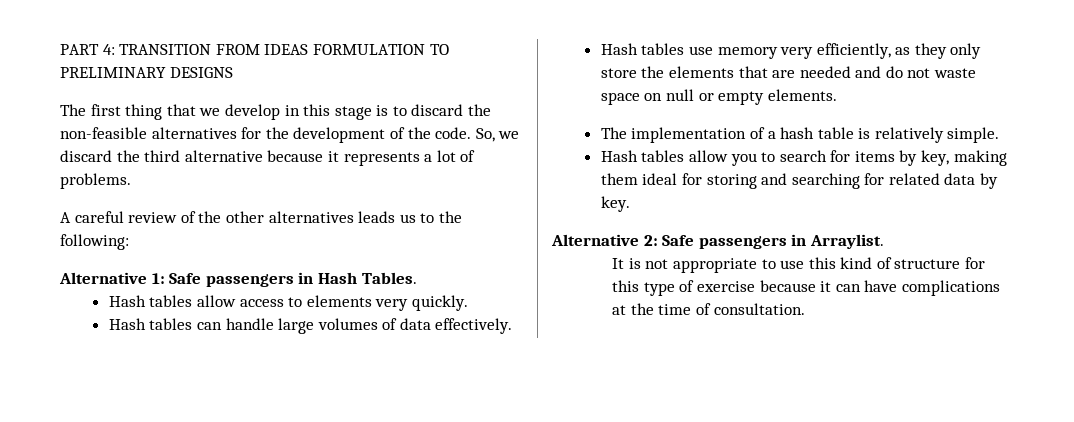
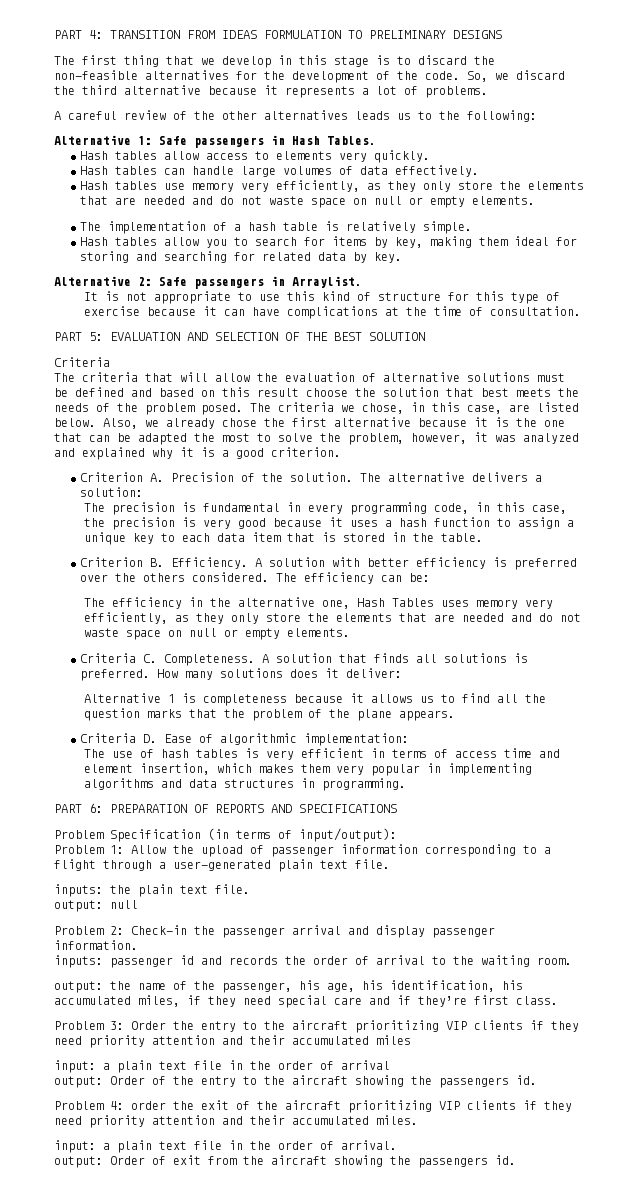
+ PART 5: EVALUATION AND SELECTION OF THE BEST SOLUTION
+ Criteria
+ The criteria that will allow the evaluation of alternative solutions must be defined and based on this result choose the solution that best meets the needs of the problem posed. The criteria we chose, in this case, are listed below. Also, we already chose the first alternative because it is the one that can be adapted the most to solve the problem, however, it was analyzed and explained why it is a good criterion.
+ Criterion A. Precision of the solution. The alternative delivers a solution:
+ The precision is fundamental in every programming code, in this case, the precision is very good because it uses a hash function to assign a unique key to each data item that is stored in the table.
+ Criterion B. Efficiency. A solution with better efficiency is preferred over the others considered. The efficiency can be:
+ The efficiency in the alternative one, Hash Tables uses memory very efficiently, as they only store the elements that are needed and do not waste space on null or empty elements.
+ Criteria C. Completeness. A solution that finds all solutions is preferred. How many solutions does it deliver:
+ Alternative 1 is completeness because it allows us to find all the question marks that the problem of the plane appears.
+ Criteria D. Ease of algorithmic implementation:
+ The use of hash tables is very efficient in terms of access time and element insertion, which makes them very popular in implementing algorithms and data structures in programming.
+ PART 6: PREPARATION OF REPORTS AND SPECIFICATIONS
+ Problem Specification (in terms of input/output):
+ Problem 1: Allow the upload of passenger information corresponding to a flight through a user-generated plain text file.
+ inputs: the plain text file.
+ output: null
+ Problem 2: Check-in the passenger arrival and display passenger information.
+ inputs: passenger id and records the order of arrival to the waiting room.
+ output: the name of the passenger, his age, his identification, his accumulated miles, if they need special care and if they’re first class.
+ Problem 3: Order the entry to the aircraft prioritizing VIP clients if they need priority attention and their accumulated miles
+ input: a plain text file in the order of arrival
+ output: Order of the entry to the aircraft showing the passengers id.
+ Problem 4: order the exit of the aircraft prioritizing VIP clients if they need priority attention and their accumulated miles.
+ input: a plain text file in the order of arrival.
+ output: Order of exit from the aircraft showing the passengers id.

